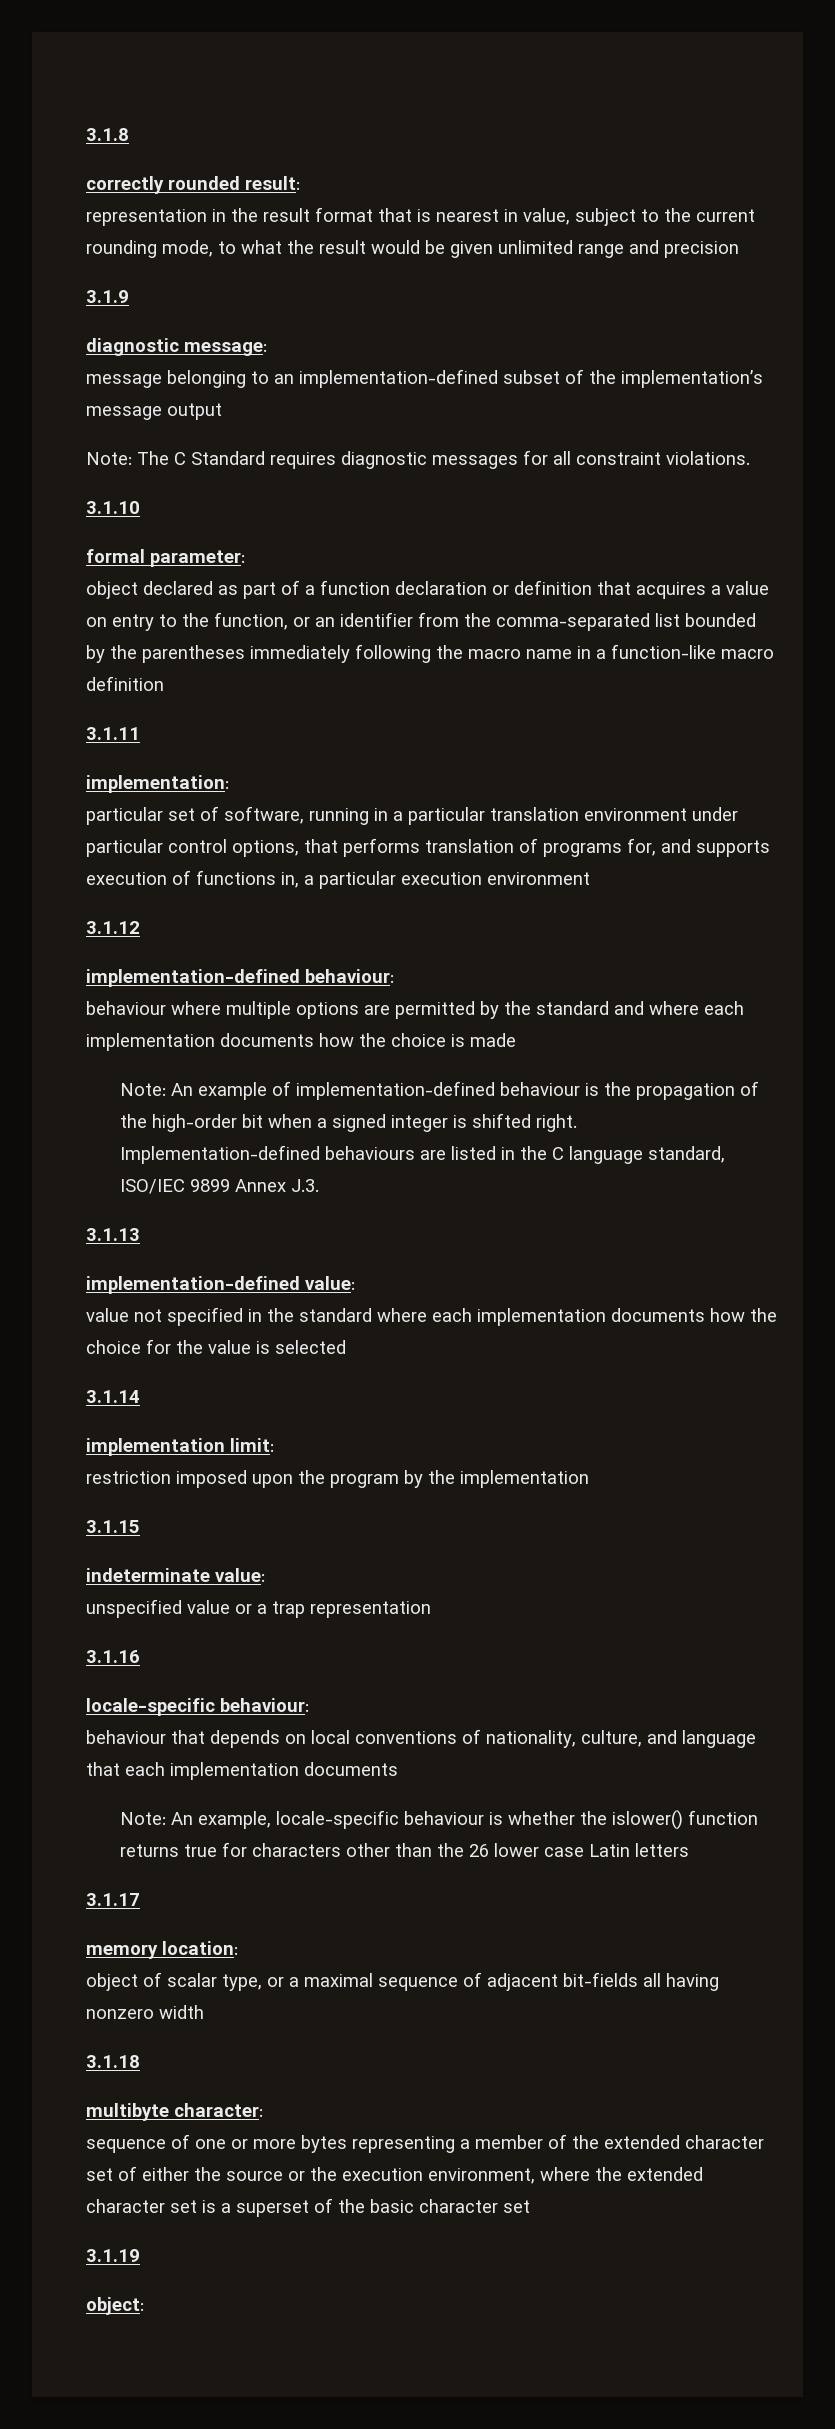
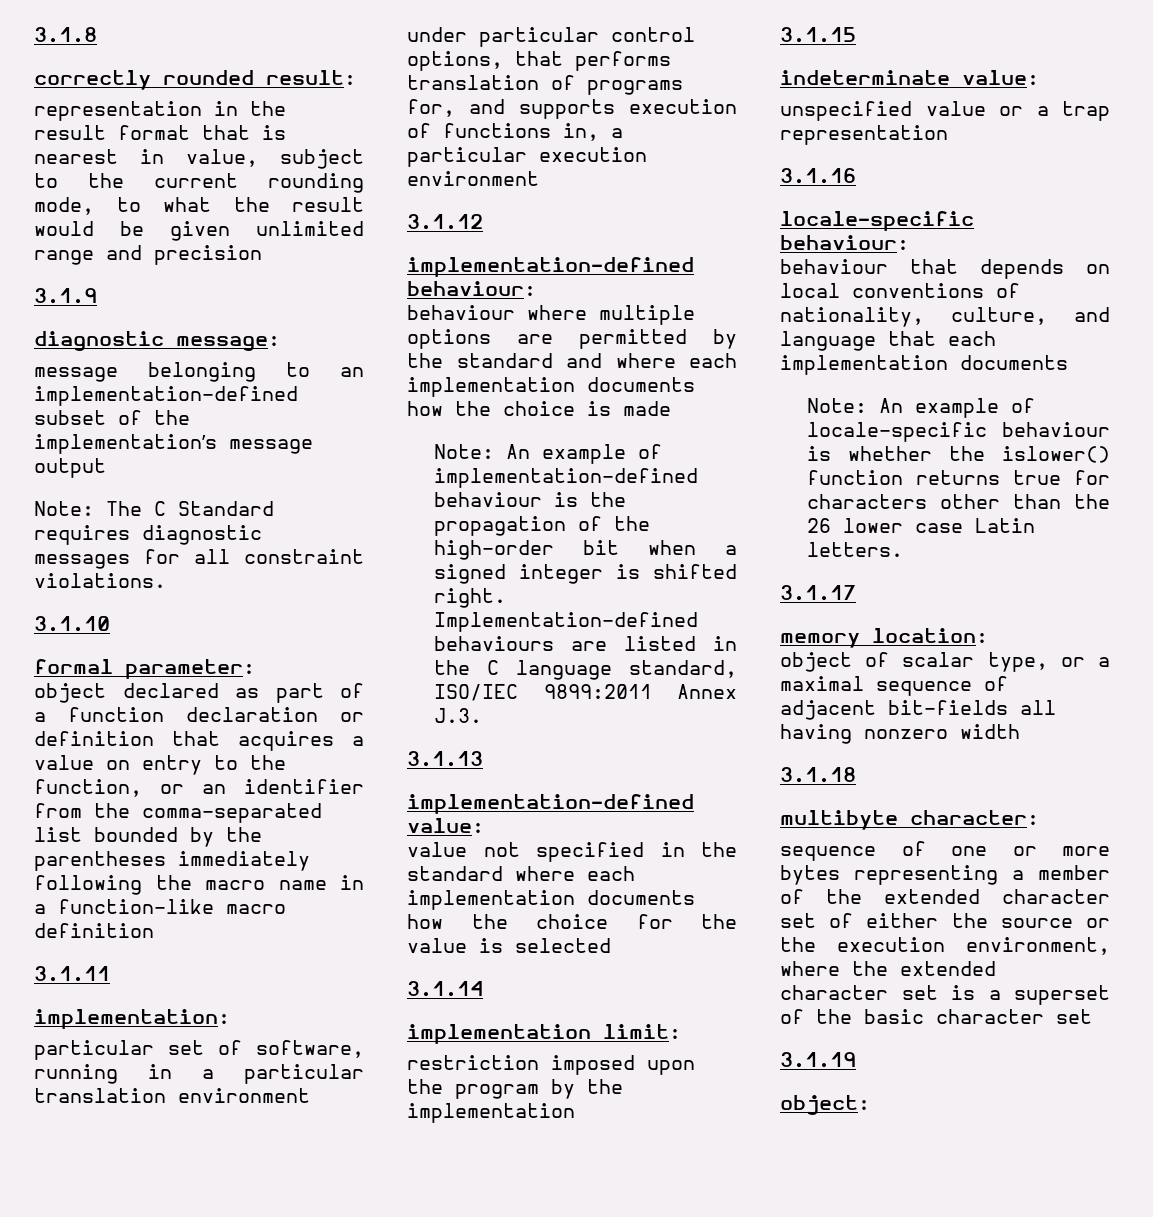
- Implementation-defined behaviours are listed in the C language standard, ISO/IEC 9899 Annex J.3.
+ Implementation-defined behaviours are listed in the C language standard, ISO/IEC 9899:2011 Annex J.3.
- Note: An example, locale-specific behaviour is whether the islower() function returns true for characters other than the 26 lower case Latin letters
+ Note: An example of locale-specific behaviour is whether the islower() function returns true for characters other than the 26 lower case Latin letters.

